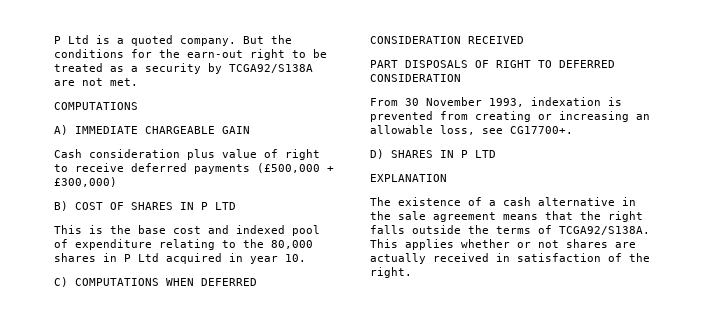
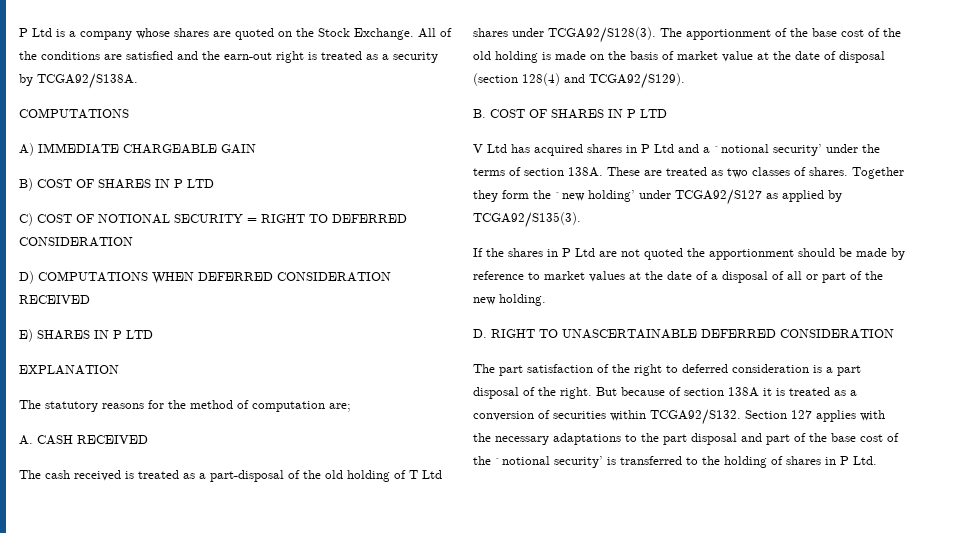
- P Ltd is a quoted company. But the conditions for the earn-out right to be treated as a security by TCGA92/S138A are not met.
+ P Ltd is a company whose shares are quoted on the Stock Exchange. All of the conditions are satisfied and the earn-out right is treated as a security by TCGA92/S138A.
- Cash consideration plus value of right to receive deferred payments (£500,000 + £300,000)
- This is the base cost and indexed pool of expenditure relating to the 80,000 shares in P Ltd acquired in year 10.
- C) COMPUTATIONS WHEN DEFERRED CONSIDERATION RECEIVED
+ C) COST OF NOTIONAL SECURITY = RIGHT TO DEFERRED CONSIDERATION
+ D) COMPUTATIONS WHEN DEFERRED CONSIDERATION RECEIVED
- PART DISPOSALS OF RIGHT TO DEFERRED CONSIDERATION
- From 30 November 1993, indexation is prevented from creating or increasing an allowable loss, see CG17700+.
- D) SHARES IN P LTD
+ E) SHARES IN P LTD
- The existence of a cash alternative in the sale agreement means that the right falls outside the terms of TCGA92/S138A. This applies whether or not shares are actually received in satisfaction of the right.
+ The statutory reasons for the method of computation are;
+ A. CASH RECEIVED
+ The cash received is treated as a part-disposal of the old holding of T Ltd shares under TCGA92/S128(3). The apportionment of the base cost of the old holding is made on the basis of market value at the date of disposal (section 128(4) and TCGA92/S129).
+ B. COST OF SHARES IN P LTD
+ V Ltd has acquired shares in P Ltd and a `notional security’ under the terms of section 138A. These are treated as two classes of shares. Together they form the `new holding’ under TCGA92/S127 as applied by TCGA92/S135(3).
+ If the shares in P Ltd are not quoted the apportionment should be made by reference to market values at the date of a disposal of all or part of the new holding.
+ D. RIGHT TO UNASCERTAINABLE DEFERRED CONSIDERATION
+ The part satisfaction of the right to deferred consideration is a part disposal of the right. But because of section 138A it is treated as a conversion of securities within TCGA92/S132. Section 127 applies with the necessary adaptations to the part disposal and part of the base cost of the `notional security’ is transferred to the holding of shares in P Ltd.

